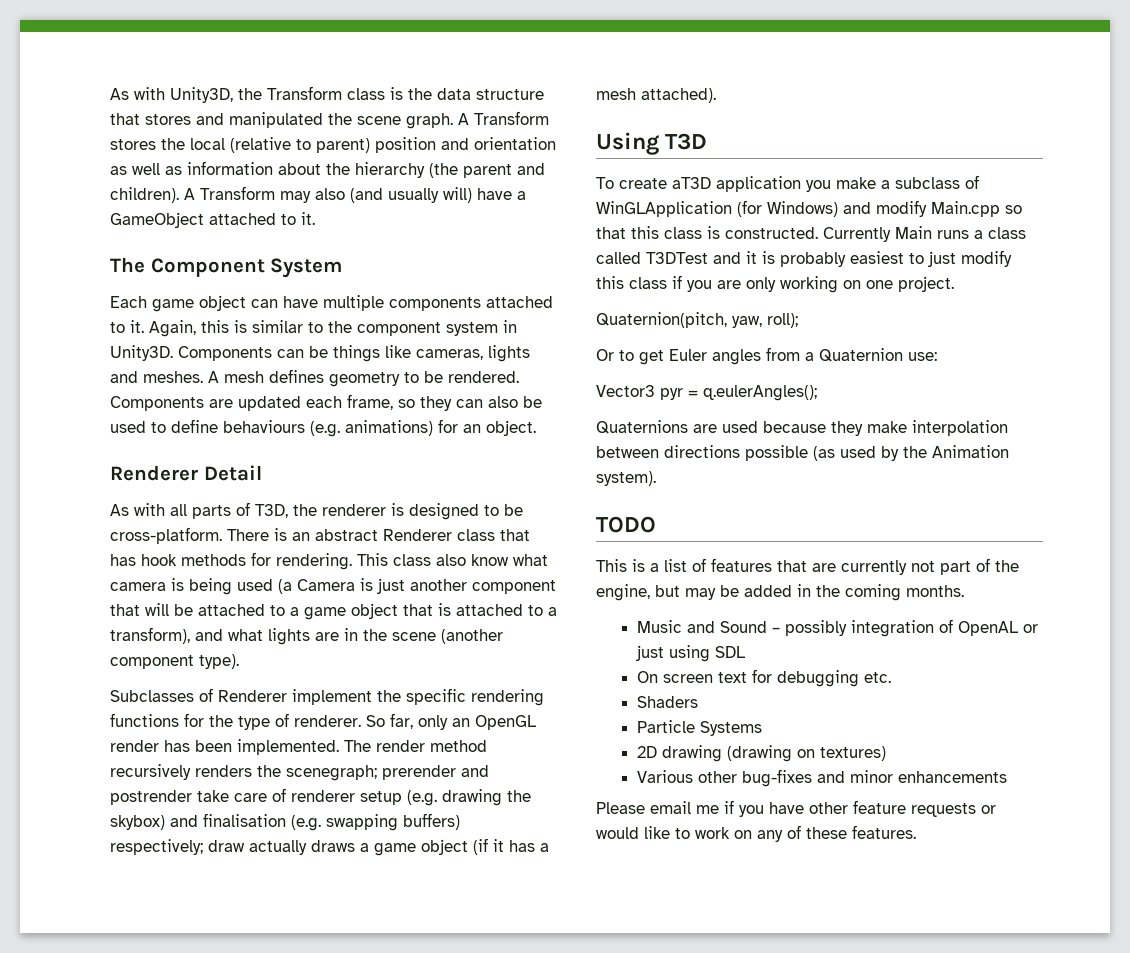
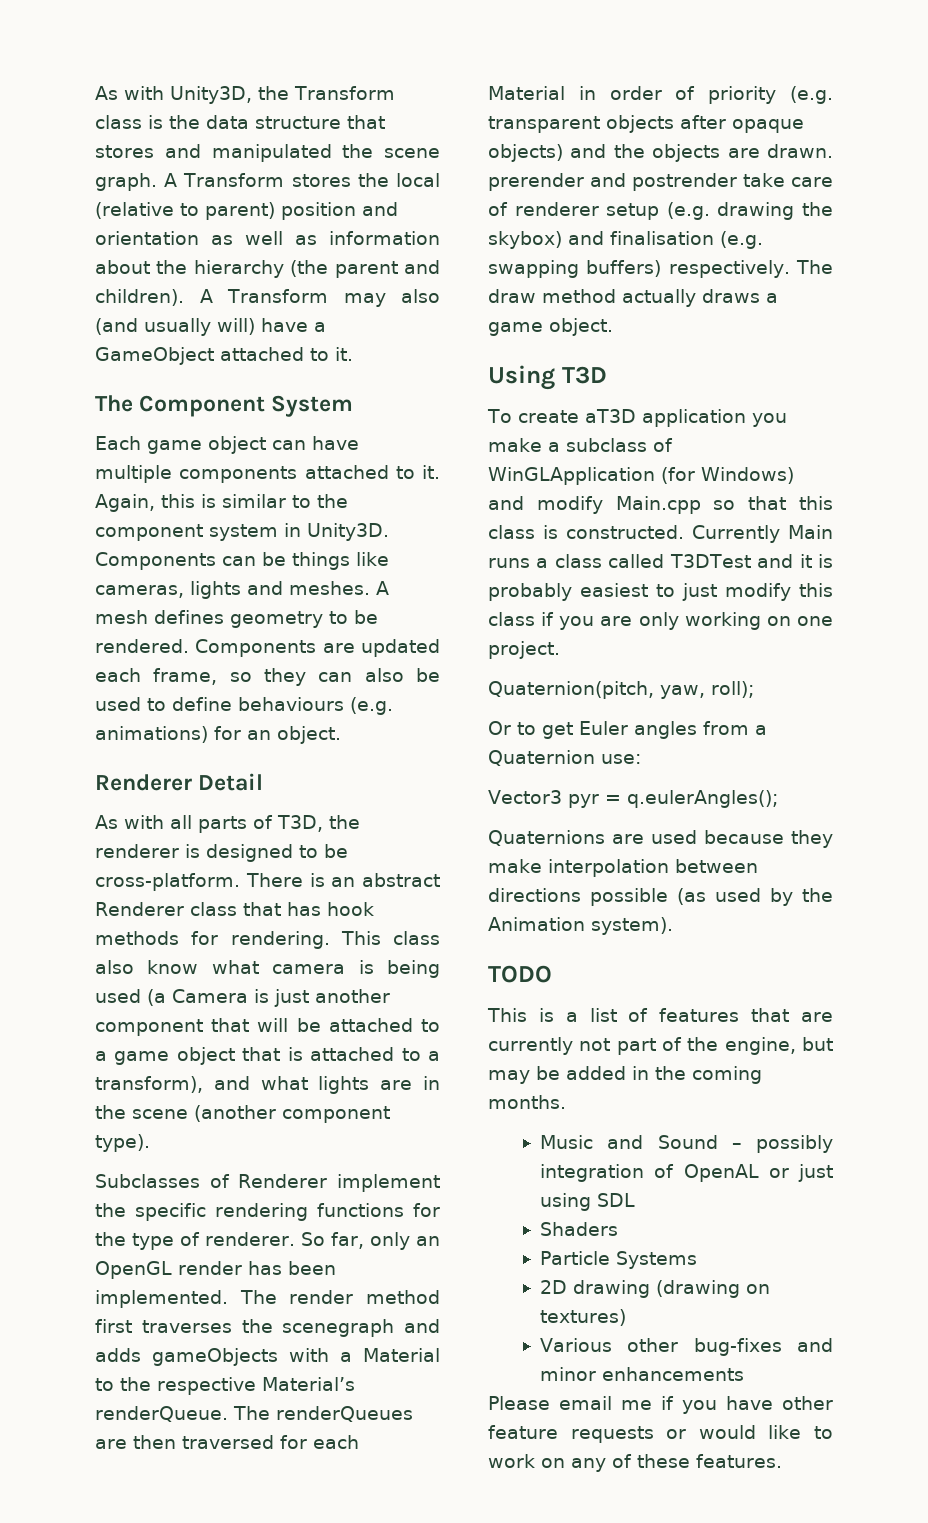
- The render method recursively renders the scenegraph; prerender and postrender take care of renderer setup (e.g. drawing the skybox) and finalisation (e.g. swapping buffers) respectively; draw actually draws a game object (if it has a mesh attached).
+ The render method first traverses the scenegraph and adds gameObjects with a Material to the respective Material’s renderQueue. The renderQueues are then traversed for each Material in order of priority (e.g. transparent objects after opaque objects) and the objects are drawn. prerender and postrender take care of renderer setup (e.g. drawing the skybox) and finalisation (e.g. swapping buffers) respectively. The draw method actually draws a game object.
- On screen text for debugging etc.

